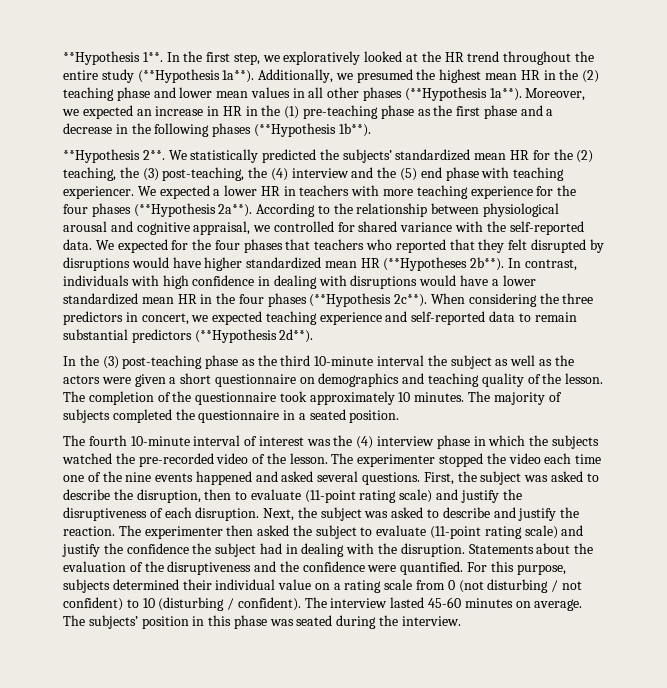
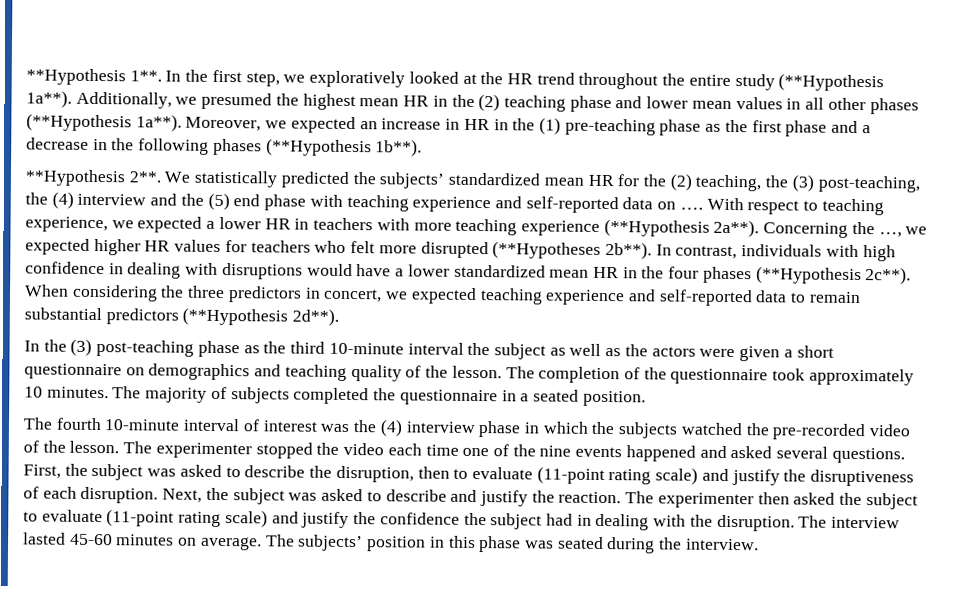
- We statistically predicted the subjects’ standardized mean HR for the (2) teaching, the (3) post-teaching, the (4) interview and the (5) end phase with teaching experiencer. We expected a lower HR in teachers with more teaching experience for the four phases (**Hypothesis 2a**). According to the relationship between physiological arousal and cognitive appraisal, we controlled for shared variance with the self-reported data. We expected for the four phases that teachers who reported that they felt disrupted by disruptions would have higher standardized mean HR (**Hypotheses 2b**).
+ We statistically predicted the subjects’ standardized mean HR for the (2) teaching, the (3) post-teaching, the (4) interview and the (5) end phase with teaching experience and self-reported data on …. With respect to teaching experience, we expected a lower HR in teachers with more teaching experience (**Hypothesis 2a**). Concerning the …, we expected higher HR values for teachers who felt more disrupted (**Hypotheses 2b**).
- Statements about the evaluation of the disruptiveness and the confidence were quantified. For this purpose, subjects determined their individual value on a rating scale from 0 (not disturbing / not confident) to 10 (disturbing / confident).

